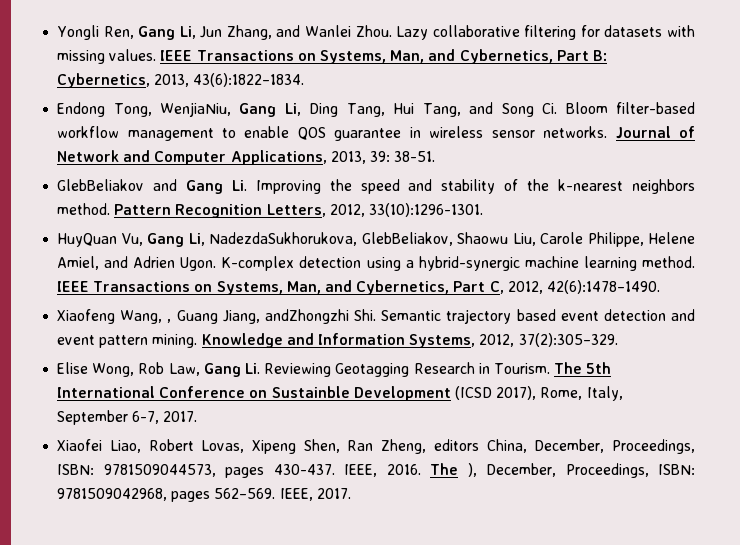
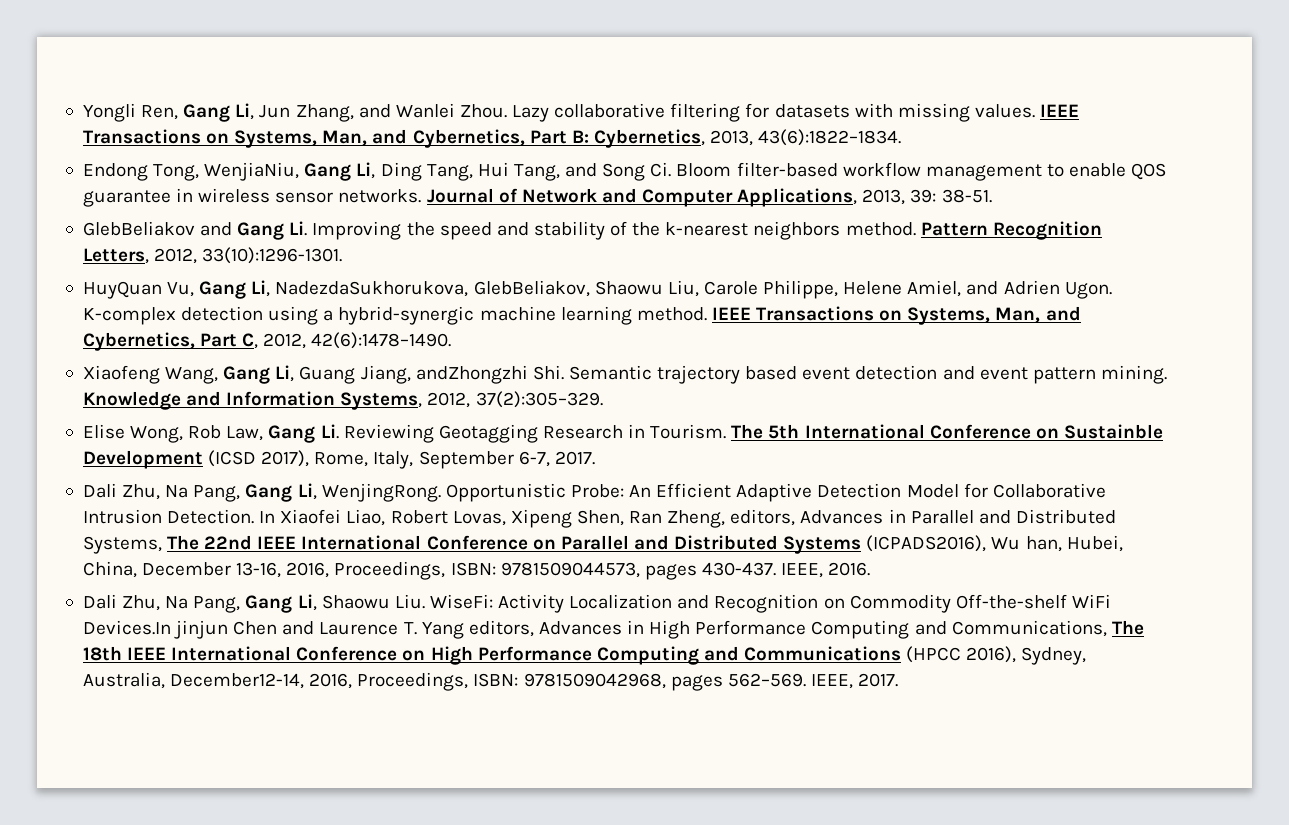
- Xiaofeng Wang, , Guang Jiang, andZhongzhi Shi. Semantic trajectory based event detection and event pattern mining.
+ Xiaofeng Wang, Gang Li, Guang Jiang, andZhongzhi Shi. Semantic trajectory based event detection and event pattern mining.
- Xiaofei Liao, Robert Lovas, Xipeng Shen, Ran Zheng, editors China, December, Proceedings, ISBN: 9781509044573, pages 430-437.
+ Dali Zhu, Na Pang, Gang Li, WenjingRong. Opportunistic Probe: An Efficient Adaptive Detection Model for Collaborative Intrusion Detection. In Xiaofei Liao, Robert Lovas, Xipeng Shen, Ran Zheng, editors, Advances in Parallel and Distributed Systems, The 22nd IEEE International Conference on Parallel and Distributed Systems (ICPADS2016), Wu han, Hubei, China, December 13-16, 2016, Proceedings, ISBN: 9781509044573, pages 430-437.
- IEEE, 2016. The ), December, Proceedings, ISBN: 9781509042968, pages 562–569.
+ IEEE, 2016.
+ Dali Zhu, Na Pang, Gang Li, Shaowu Liu. WiseFi: Activity Localization and Recognition on Commodity Off-the-shelf WiFi Devices.In jinjun Chen and Laurence T. Yang editors, Advances in High Performance Computing and Communications, The 18th IEEE International Conference on High Performance Computing and Communications (HPCC 2016), Sydney, Australia, December12-14, 2016, Proceedings, ISBN: 9781509042968, pages 562–569.

